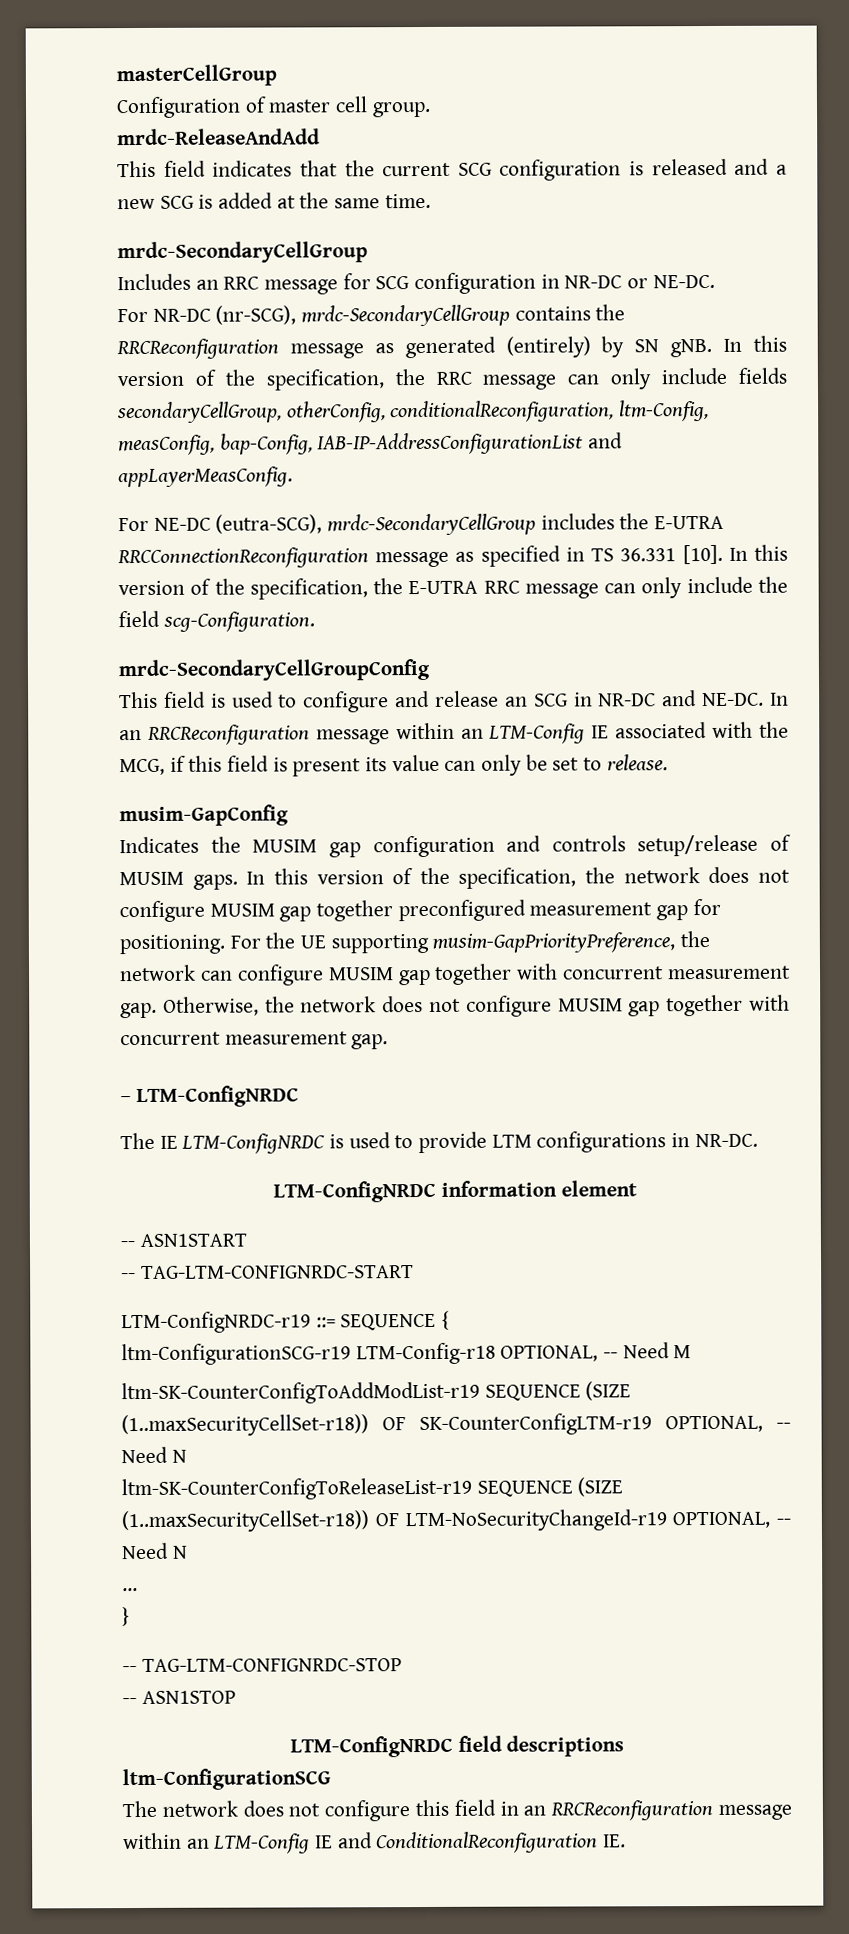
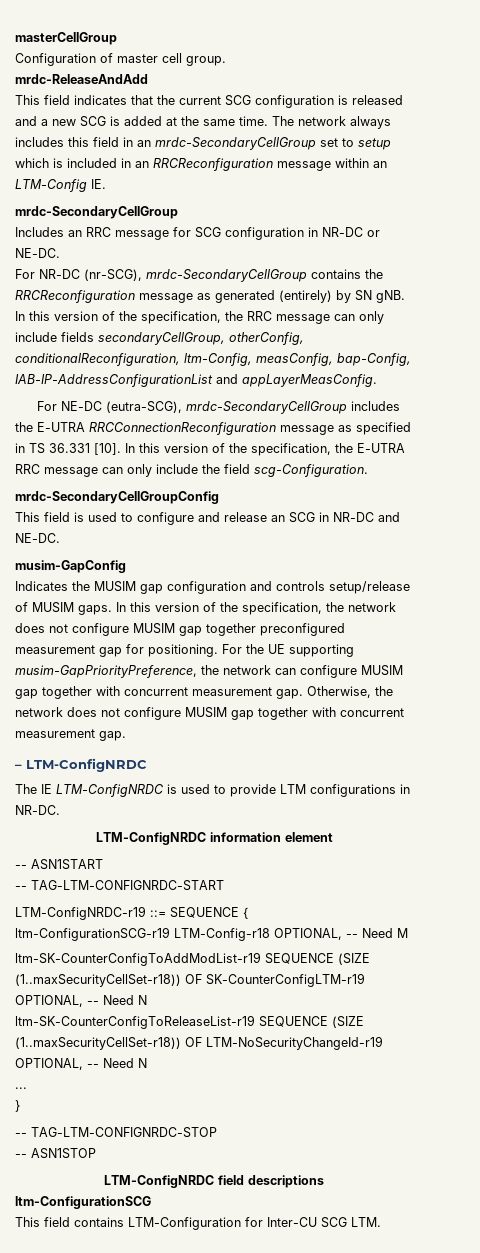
+ The network always includes this field in an mrdc-SecondaryCellGroup set to setup which is included in an RRCReconfiguration message within an LTM-Config IE.
- In an RRCReconfiguration message within an LTM-Config IE associated with the MCG, if this field is present its value can only be set to release.
- The network does not configure this field in an RRCReconfiguration message within an LTM-Config IE and ConditionalReconfiguration IE.
+ This field contains LTM-Configuration for Inter-CU SCG LTM.

